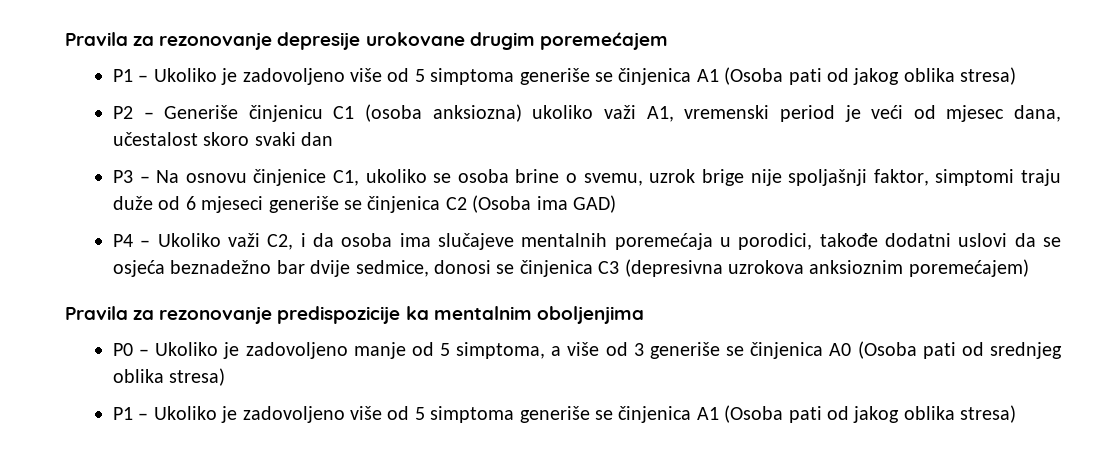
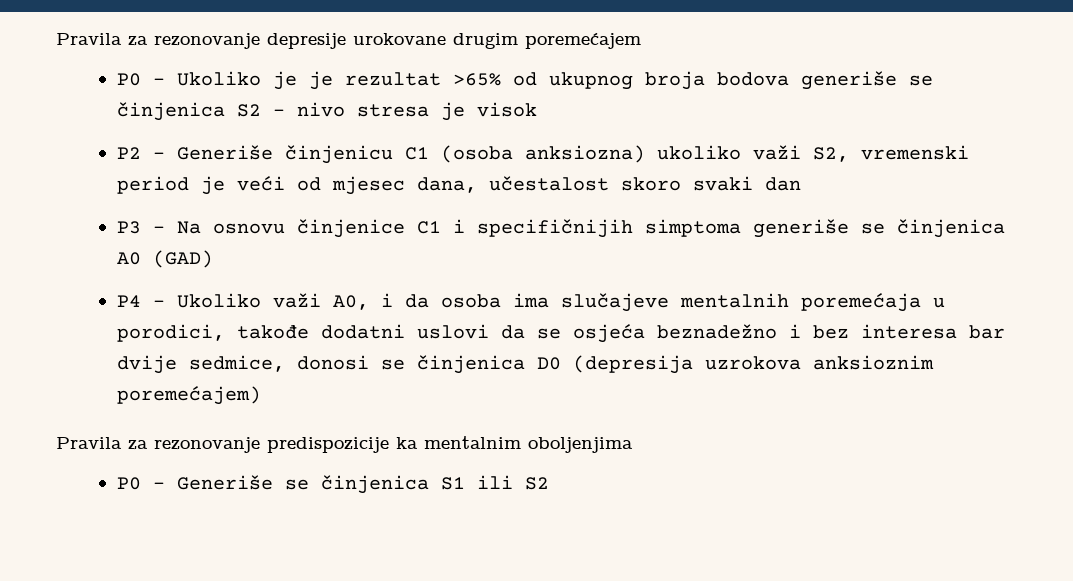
  Pravila za rezonovanje depresije urokovane drugim poremećajem
- P1 – Ukoliko je zadovoljeno više od 5 simptoma generiše se činjenica A1 (Osoba pati od jakog oblika stresa)
+ P0 – Ukoliko je je rezultat >65% od ukupnog broja bodova generiše se činjenica S2 - nivo stresa je visok
- P2 – Generiše činjenicu C1 (osoba anksiozna) ukoliko važi A1, vremenski period je veći od mjesec dana, učestalost skoro svaki dan
+ P2 – Generiše činjenicu C1 (osoba anksiozna) ukoliko važi S2, vremenski period je veći od mjesec dana, učestalost skoro svaki dan
- P3 – Na osnovu činjenice C1, ukoliko se osoba brine o svemu, uzrok brige nije spoljašnji faktor, simptomi traju duže od 6 mjeseci generiše se činjenica C2 (Osoba ima GAD)
+ P3 – Na osnovu činjenice C1 i specifičnijih simptoma generiše se činjenica A0 (GAD)
- P4 – Ukoliko važi C2, i da osoba ima slučajeve mentalnih poremećaja u porodici, takođe dodatni uslovi da se osjeća beznadežno bar dvije sedmice, donosi se činjenica C3 (depresivna uzrokova anksioznim poremećajem)
+ P4 – Ukoliko važi A0, i da osoba ima slučajeve mentalnih poremećaja u porodici, takođe dodatni uslovi da se osjeća beznadežno i bez interesa bar dvije sedmice, donosi se činjenica D0 (depresija uzrokova anksioznim poremećajem)
- P0 – Ukoliko je zadovoljeno manje od 5 simptoma, a više od 3 generiše se činjenica A0 (Osoba pati od srednjeg oblika stresa)
- P1 – Ukoliko je zadovoljeno više od 5 simptoma generiše se činjenica A1 (Osoba pati od jakog oblika stresa)
+ P0 – Generiše se činjenica S1 ili S2

